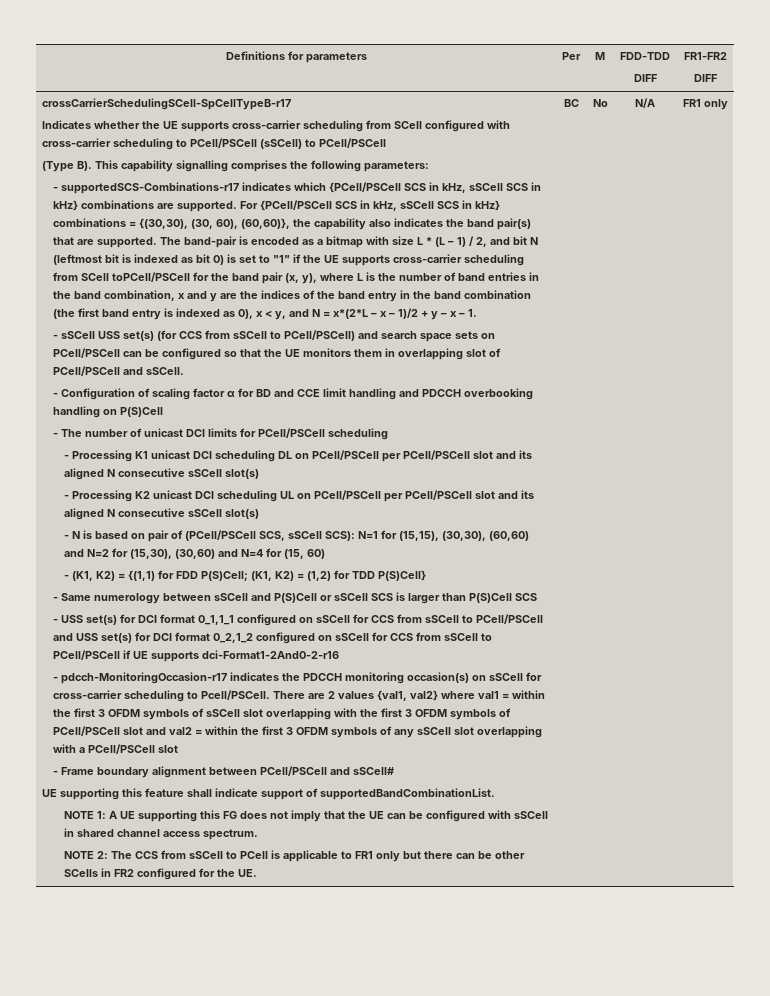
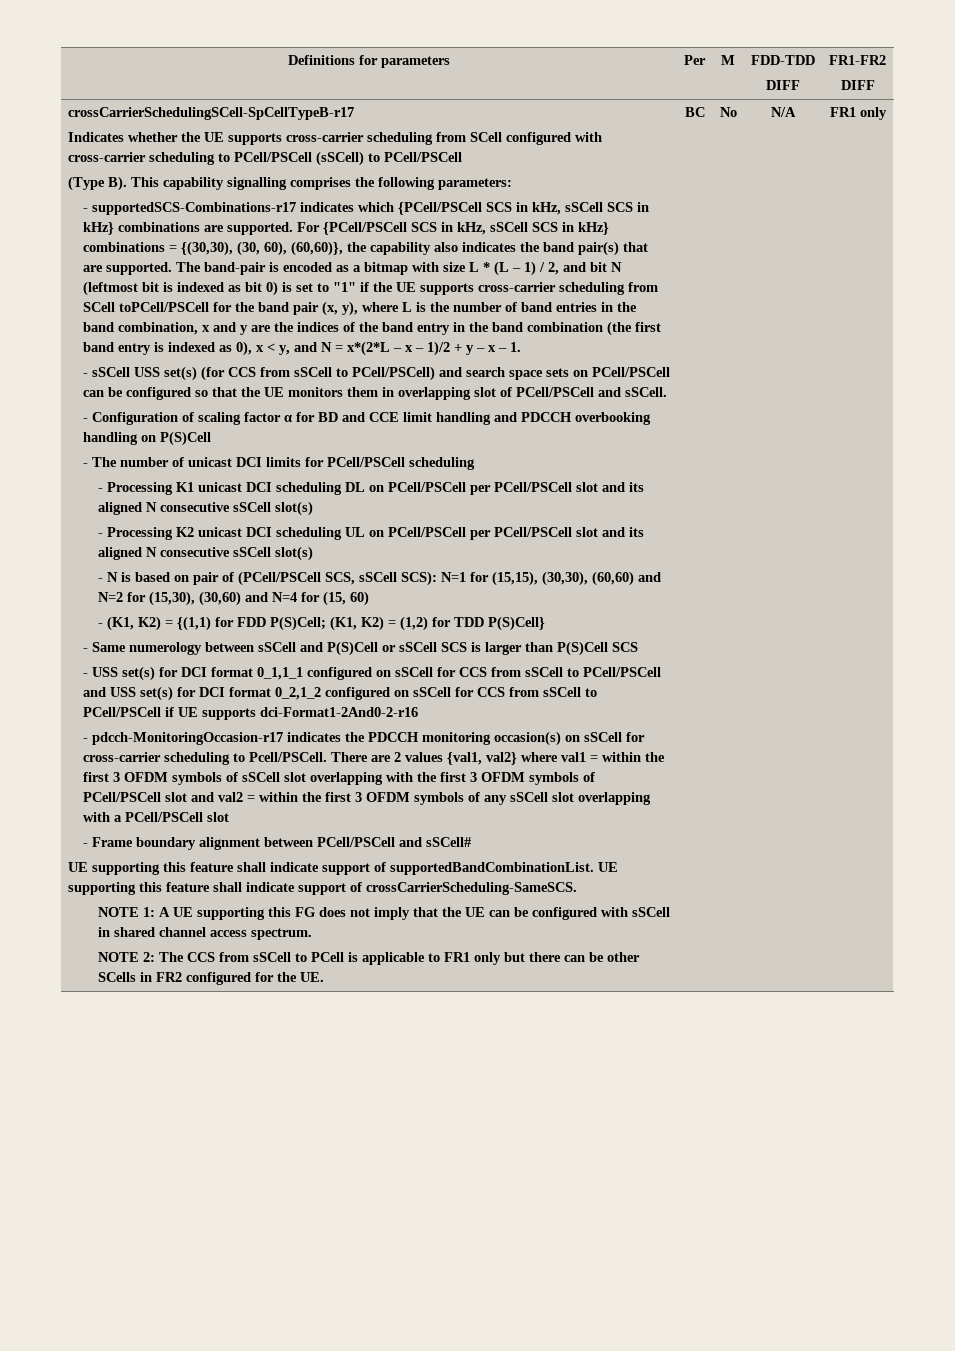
+ UE supporting this feature shall indicate support of crossCarrierScheduling-SameSCS.

